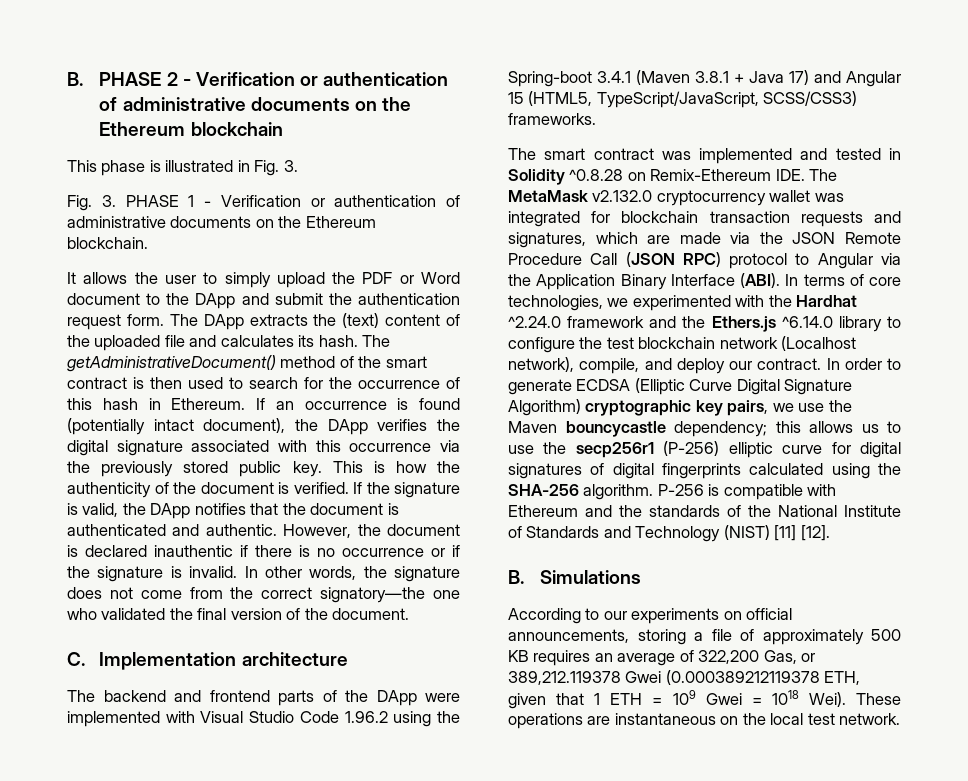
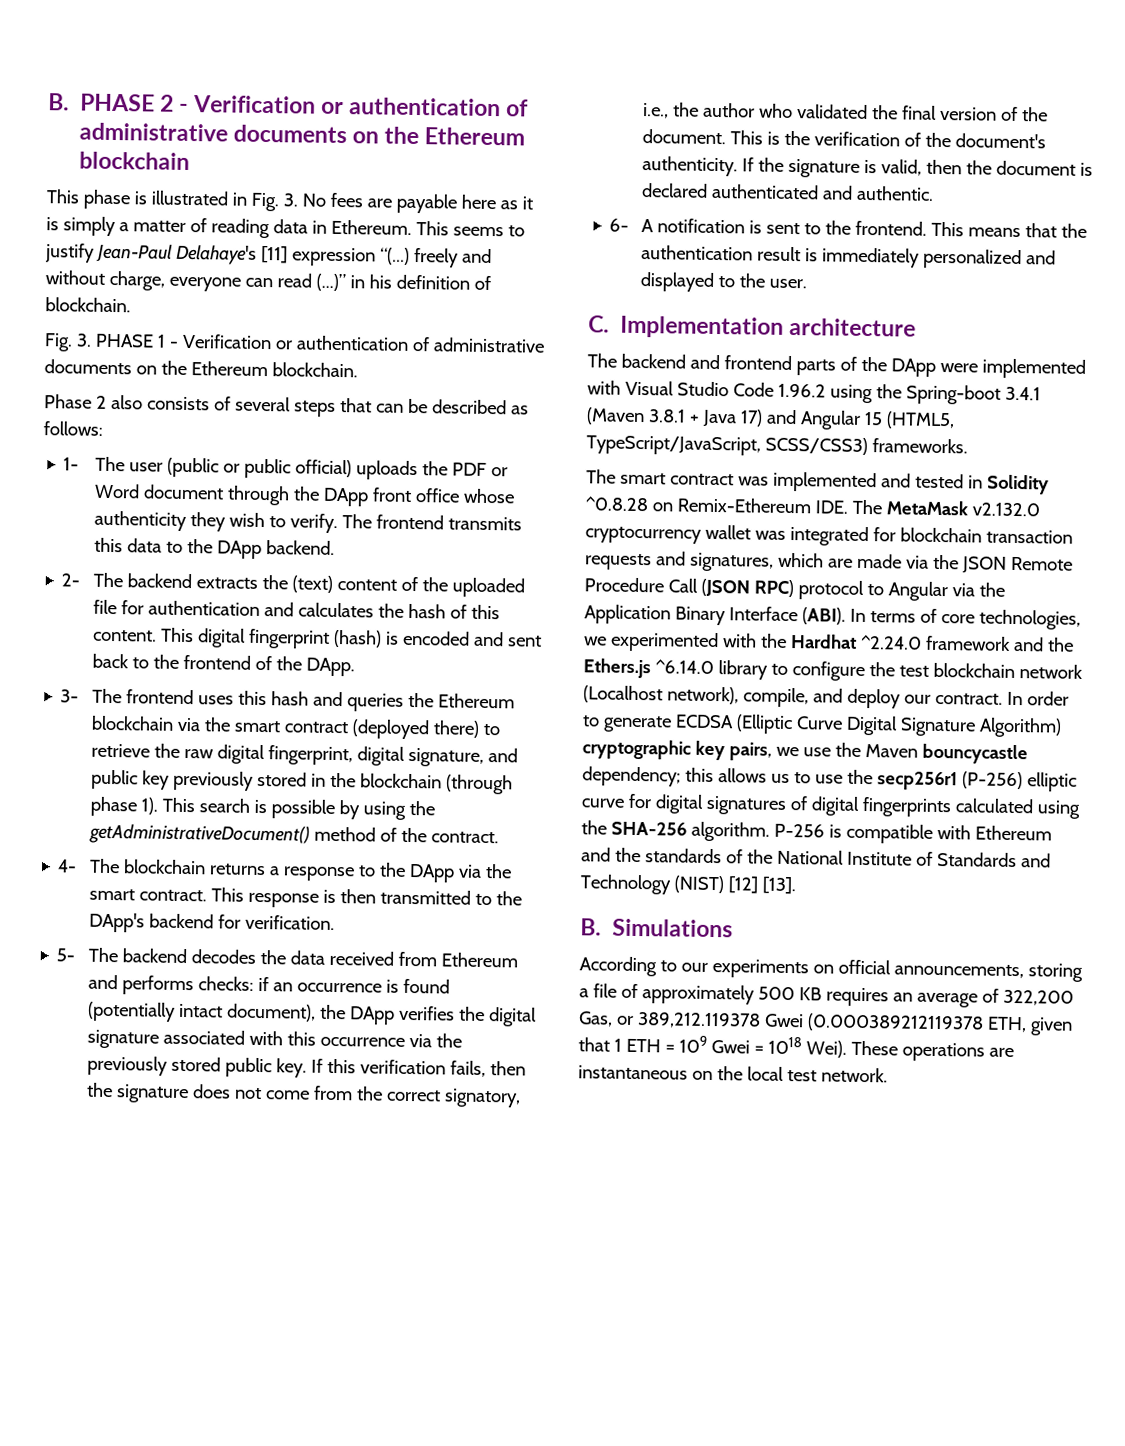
- This phase is illustrated in Fig. 3.
+ This phase is illustrated in Fig. 3. No fees are payable here as it is simply a matter of reading data in Ethereum. This seems to justify Jean-Paul Delahaye's [11] expression “(...) freely and without charge, everyone can read (...)” in his definition of blockchain.
- It allows the user to simply upload the PDF or Word document to the DApp and submit the authentication request form. The DApp extracts the (text) content of the uploaded file and calculates its hash. The getAdministrativeDocument() method of the smart contract is then used to search for the occurrence of this hash in Ethereum. If an occurrence is found (potentially intact document), the DApp verifies the digital signature associated with this occurrence via the previously stored public key.
+ Phase 2 also consists of several steps that can be described as follows:
+ 1- The user (public or public official) uploads the PDF or Word document through the DApp front office whose authenticity they wish to verify. The frontend transmits this data to the DApp backend.
+ 2- The backend extracts the (text) content of the uploaded file for authentication and calculates the hash of this content. This digital fingerprint (hash) is encoded and sent back to the frontend of the DApp.
+ 3- The frontend uses this hash and queries the Ethereum blockchain via the smart contract (deployed there) to retrieve the raw digital fingerprint, digital signature, and public key previously stored in the blockchain (through phase 1). This search is possible by using the getAdministrativeDocument() method of the contract.
+ 4- The blockchain returns a response to the DApp via the smart contract. This response is then transmitted to the DApp's backend for verification.
+ 5- The backend decodes the data received from Ethereum and performs checks: if an occurrence is found (potentially intact document), the DApp verifies the digital signature associated with this occurrence via the previously stored public key.
- This is how the authenticity of the document is verified. If the signature is valid, the DApp notifies that the document is authenticated and authentic. However, the document is declared inauthentic if there is no occurrence or if the signature is invalid. In other words, the signature does not come from the correct signatory—the one who validated the final version of the document.
+ If this verification fails, then the signature does not come from the correct signatory, i.e., the author who validated the final version of the document. This is the verification of the document's authenticity. If the signature is valid, then the document is declared authenticated and authentic.
+ 6- A notification is sent to the frontend. This means that the authentication result is immediately personalized and displayed to the user.
- P-256 is compatible with Ethereum and the standards of the National Institute of Standards and Technology (NIST) [11] [12].
+ P-256 is compatible with Ethereum and the standards of the National Institute of Standards and Technology (NIST) [12] [13].

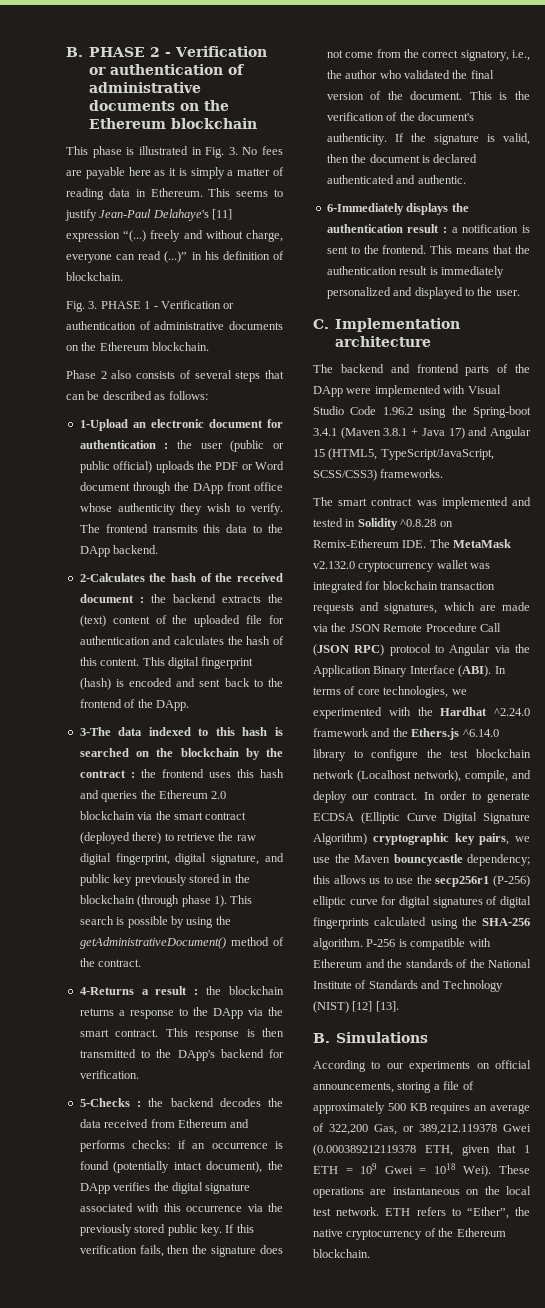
- 1- The user (public or public official) uploads the PDF or Word document through the DApp front office whose authenticity they wish to verify.
+ 1-Upload an electronic document for authentication : the user (public or public official) uploads the PDF or Word document through the DApp front office whose authenticity they wish to verify.
- 2- The backend extracts the (text) content of the uploaded file for authentication and calculates the hash of this content.
+ 2-Calculates the hash of the received document : the backend extracts the (text) content of the uploaded file for authentication and calculates the hash of this content.
- 3- The frontend uses this hash and queries the Ethereum blockchain via the smart contract (deployed there) to retrieve the raw digital fingerprint, digital signature, and public key previously stored in the blockchain (through phase 1).
+ 3-The data indexed to this hash is searched on the blockchain by the contract : the frontend uses this hash and queries the Ethereum 2.0 blockchain via the smart contract (deployed there) to retrieve the raw digital fingerprint, digital signature, and public key previously stored in the blockchain (through phase 1).
- 4- The blockchain returns a response to the DApp via the smart contract.
+ 4-Returns a result : the blockchain returns a response to the DApp via the smart contract.
- 5- The backend decodes the data received from Ethereum and performs checks: if an occurrence is found (potentially intact document), the DApp verifies the digital signature associated with this occurrence via the previously stored public key.
+ 5-Checks : the backend decodes the data received from Ethereum and performs checks: if an occurrence is found (potentially intact document), the DApp verifies the digital signature associated with this occurrence via the previously stored public key.
- 6- A notification is sent to the frontend.
+ 6-Immediately displays the authentication result : a notification is sent to the frontend.
+ ETH refers to “Ether”, the native cryptocurrency of the Ethereum blockchain.

